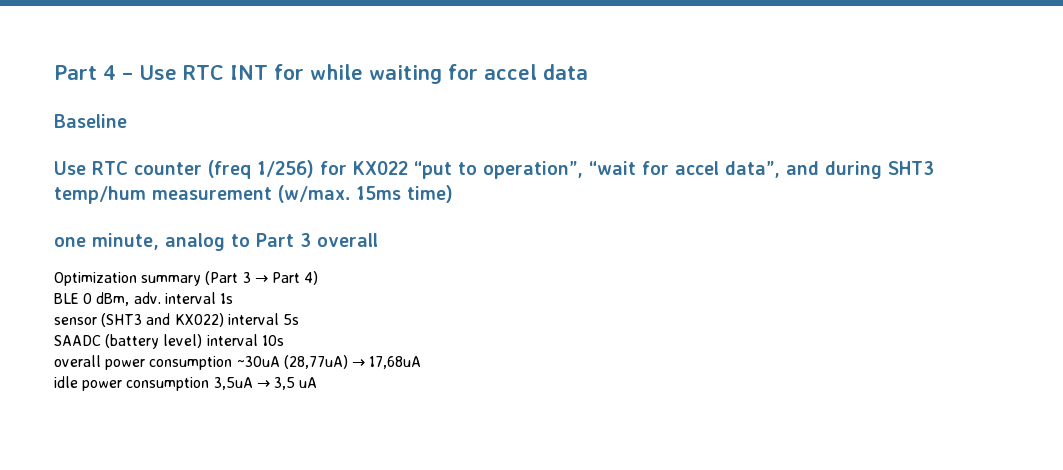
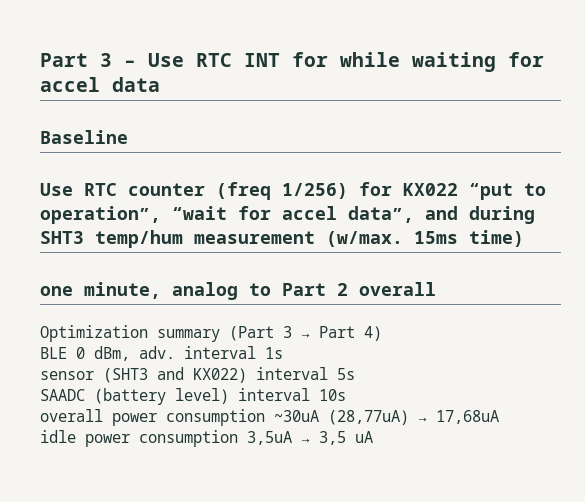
- Part 4 – Use RTC INT for while waiting for accel data
+ Part 3 – Use RTC INT for while waiting for accel data
- one minute, analog to Part 3 overall
+ one minute, analog to Part 2 overall

